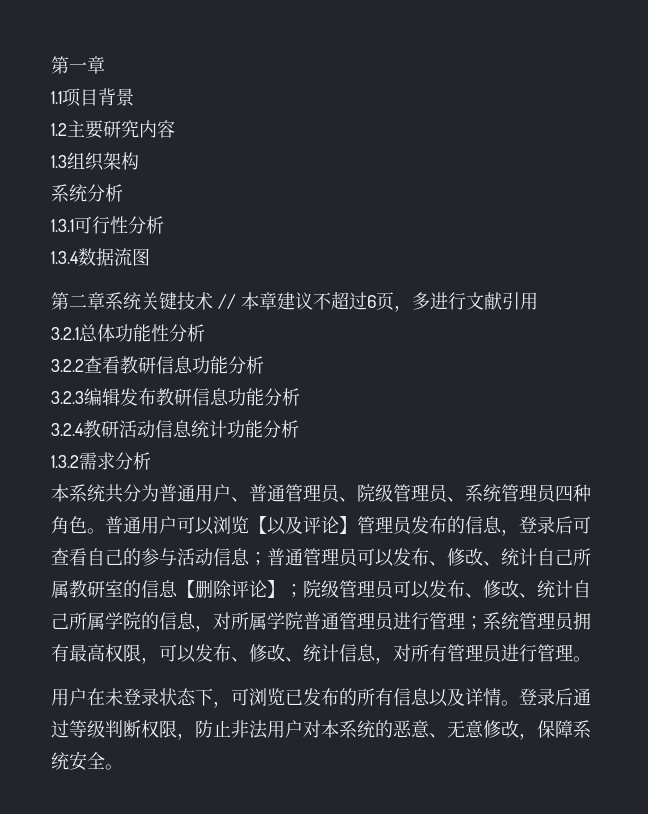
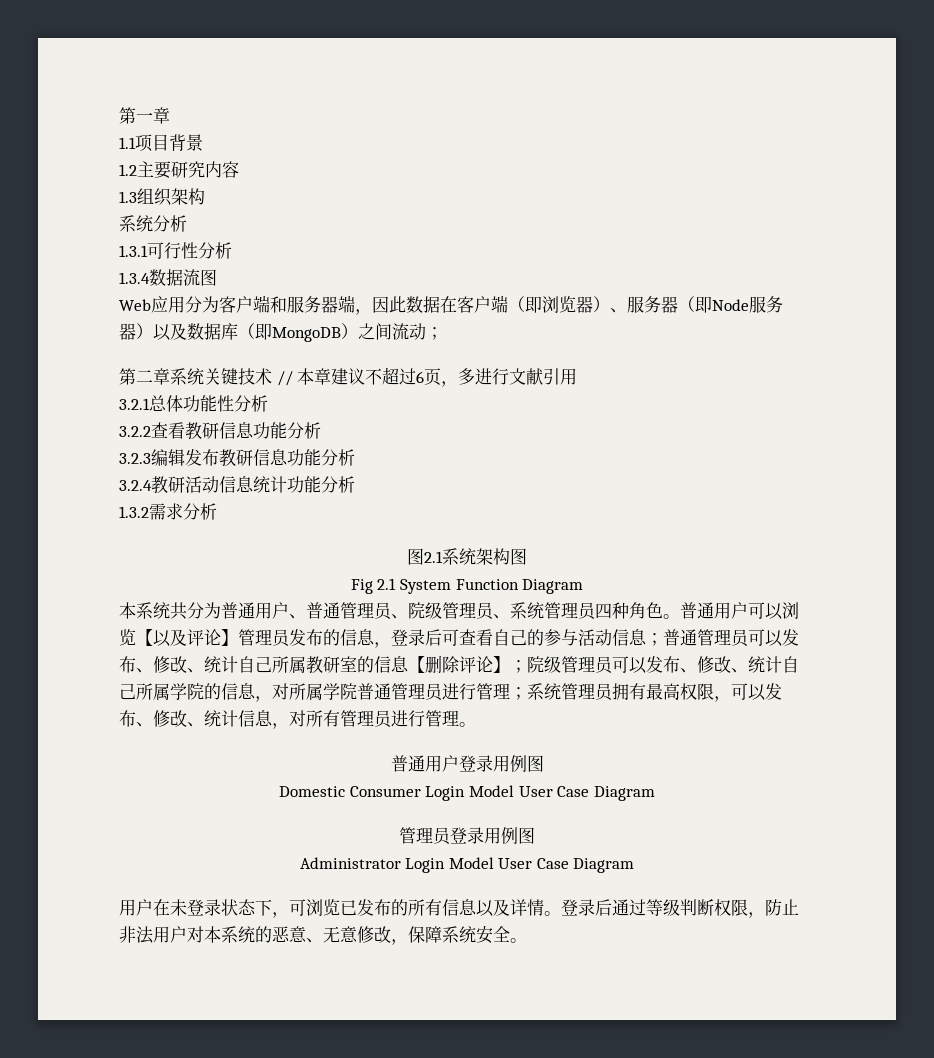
+ Web应用分为客户端和服务器端，因此数据在客户端（即浏览器）、服务器（即Node服务器）以及数据库（即MongoDB）之间流动；
+ 图2.1系统架构图
+ Fig 2.1 System Function Diagram
+ 普通用户登录用例图
+ Domestic Consumer Login Model User Case Diagram
+ 管理员登录用例图
+ Administrator Login Model User Case Diagram

